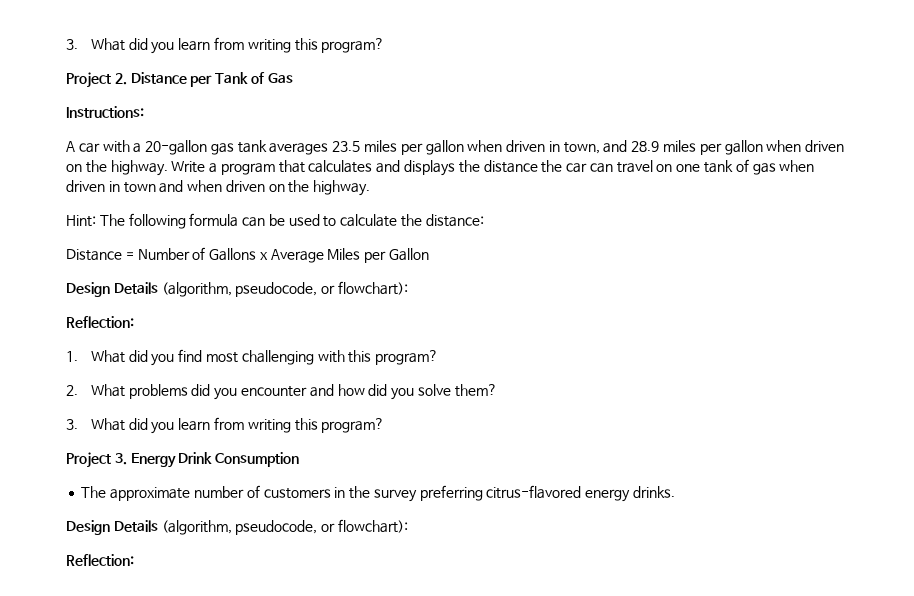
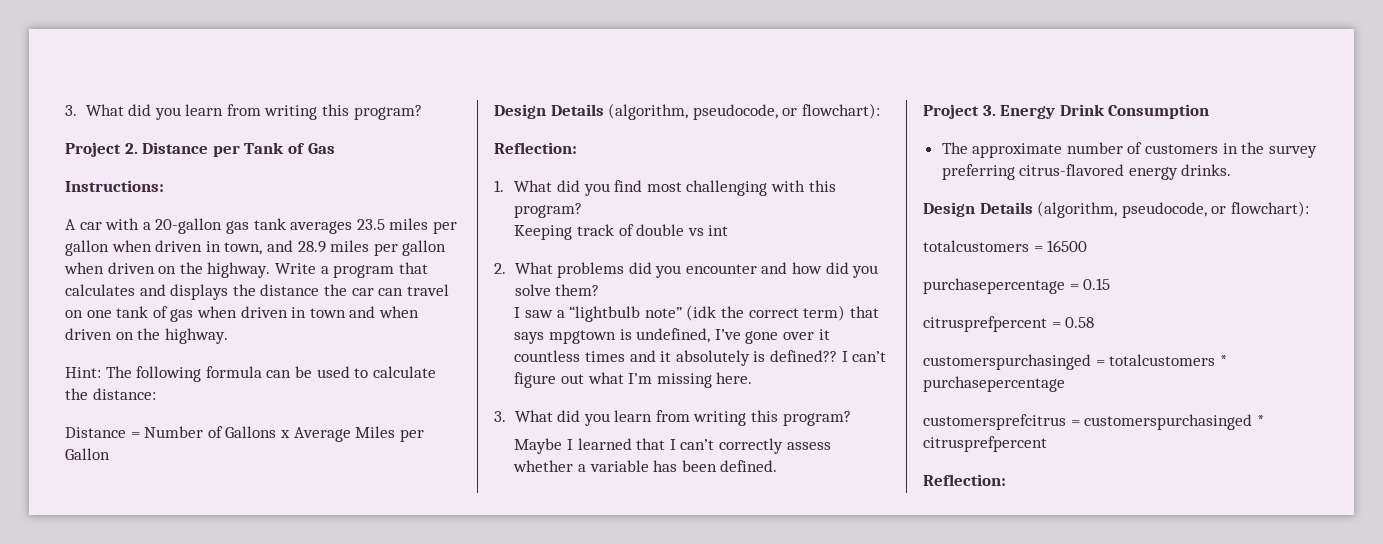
+ Keeping track of double vs int
  2. What problems did you encounter and how did you solve them?
+ I saw a “lightbulb note” (idk the correct term) that says mpgtown is undefined, I’ve gone over it countless times and it absolutely is defined?? I can’t figure out what I’m missing here.
  3. What did you learn from writing this program?
+ Maybe I learned that I can’t correctly assess whether a variable has been defined.
+ totalcustomers = 16500
+ purchasepercentage = 0.15
+ citrusprefpercent = 0.58
+ customerspurchasinged = totalcustomers * purchasepercentage
+ customersprefcitrus = customerspurchasinged * citrusprefpercent

